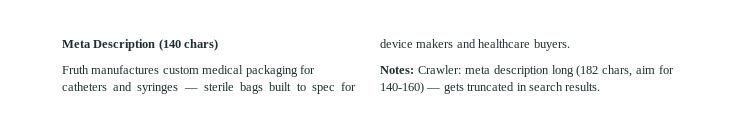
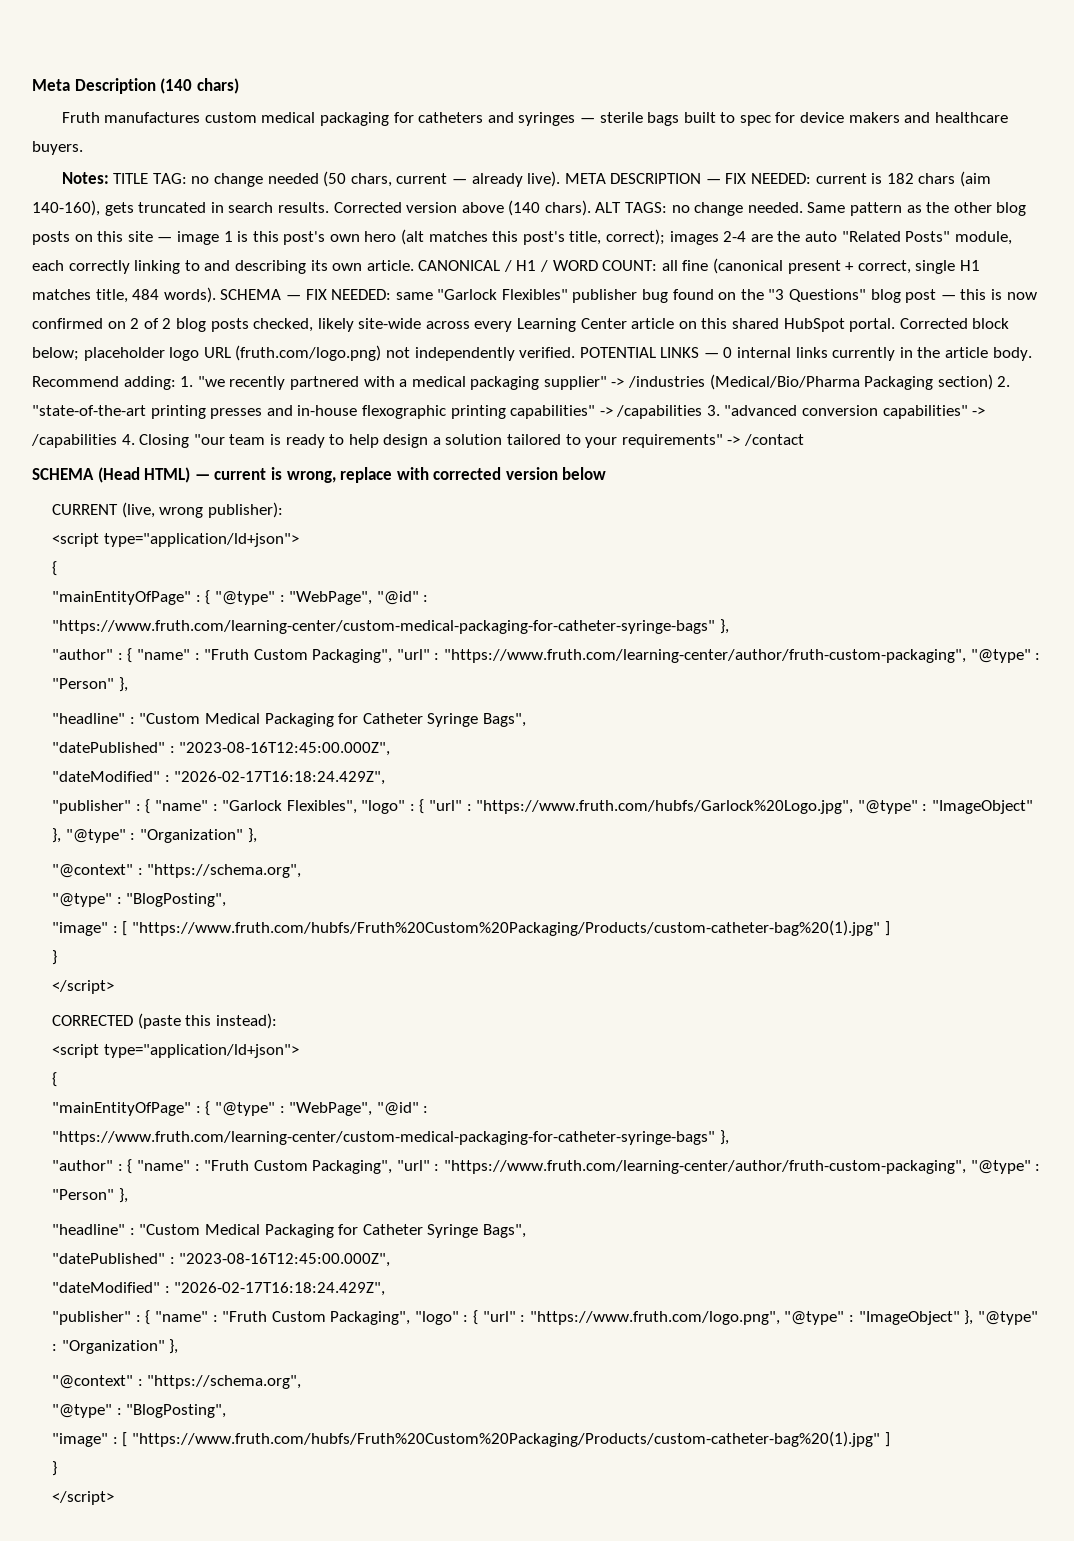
- Notes: Crawler: meta description long (182 chars, aim for 140-160) — gets truncated in search results.
+ Notes: TITLE TAG: no change needed (50 chars, current — already live). META DESCRIPTION — FIX NEEDED: current is 182 chars (aim 140-160), gets truncated in search results.
+ Corrected version above (140 chars). ALT TAGS: no change needed. Same pattern as the other blog posts on this site — image 1 is this post's own hero (alt matches this post's title, correct); images 2-4 are the auto "Related Posts" module, each correctly linking to and describing its own article. CANONICAL / H1 / WORD COUNT: all fine (canonical present + correct, single H1 matches title, 484 words). SCHEMA — FIX NEEDED: same "Garlock Flexibles" publisher bug found on the "3 Questions" blog post — this is now confirmed on 2 of 2 blog posts checked, likely site-wide across every Learning Center article on this shared HubSpot portal. Corrected block below; placeholder logo URL (fruth.com/logo.png) not independently verified. POTENTIAL LINKS — 0 internal links currently in the article body. Recommend adding: 1. "we recently partnered with a medical packaging supplier" -> /industries (Medical/Bio/Pharma Packaging section) 2. "state-of-the-art printing presses and in-house flexographic printing capabilities" -> /capabilities 3. "advanced conversion capabilities" -> /capabilities 4. Closing "our team is ready to help design a solution tailored to your requirements" -> /contact
+ SCHEMA (Head HTML) — current is wrong, replace with corrected version below
+ CURRENT (live, wrong publisher):
+ <script type="application/ld+json">
+ {
+ "mainEntityOfPage" : { "@type" : "WebPage", "@id" : "https://www.fruth.com/learning-center/custom-medical-packaging-for-catheter-syringe-bags" },
+ "author" : { "name" : "Fruth Custom Packaging", "url" : "https://www.fruth.com/learning-center/author/fruth-custom-packaging", "@type" : "Person" },
+ "headline" : "Custom Medical Packaging for Catheter Syringe Bags",
+ "datePublished" : "2023-08-16T12:45:00.000Z",
+ "dateModified" : "2026-02-17T16:18:24.429Z",
+ "publisher" : { "name" : "Garlock Flexibles", "logo" : { "url" : "https://www.fruth.com/hubfs/Garlock%20Logo.jpg", "@type" : "ImageObject" }, "@type" : "Organization" },
+ "@context" : "https://schema.org",
+ "@type" : "BlogPosting",
+ "image" : [ "https://www.fruth.com/hubfs/Fruth%20Custom%20Packaging/Products/custom-catheter-bag%20(1).jpg" ]
+ }
+ </script>
+ CORRECTED (paste this instead):
+ <script type="application/ld+json">
+ {
+ "mainEntityOfPage" : { "@type" : "WebPage", "@id" : "https://www.fruth.com/learning-center/custom-medical-packaging-for-catheter-syringe-bags" },
+ "author" : { "name" : "Fruth Custom Packaging", "url" : "https://www.fruth.com/learning-center/author/fruth-custom-packaging", "@type" : "Person" },
+ "headline" : "Custom Medical Packaging for Catheter Syringe Bags",
+ "datePublished" : "2023-08-16T12:45:00.000Z",
+ "dateModified" : "2026-02-17T16:18:24.429Z",
+ "publisher" : { "name" : "Fruth Custom Packaging", "logo" : { "url" : "https://www.fruth.com/logo.png", "@type" : "ImageObject" }, "@type" : "Organization" },
+ "@context" : "https://schema.org",
+ "@type" : "BlogPosting",
+ "image" : [ "https://www.fruth.com/hubfs/Fruth%20Custom%20Packaging/Products/custom-catheter-bag%20(1).jpg" ]
+ }
+ </script>

